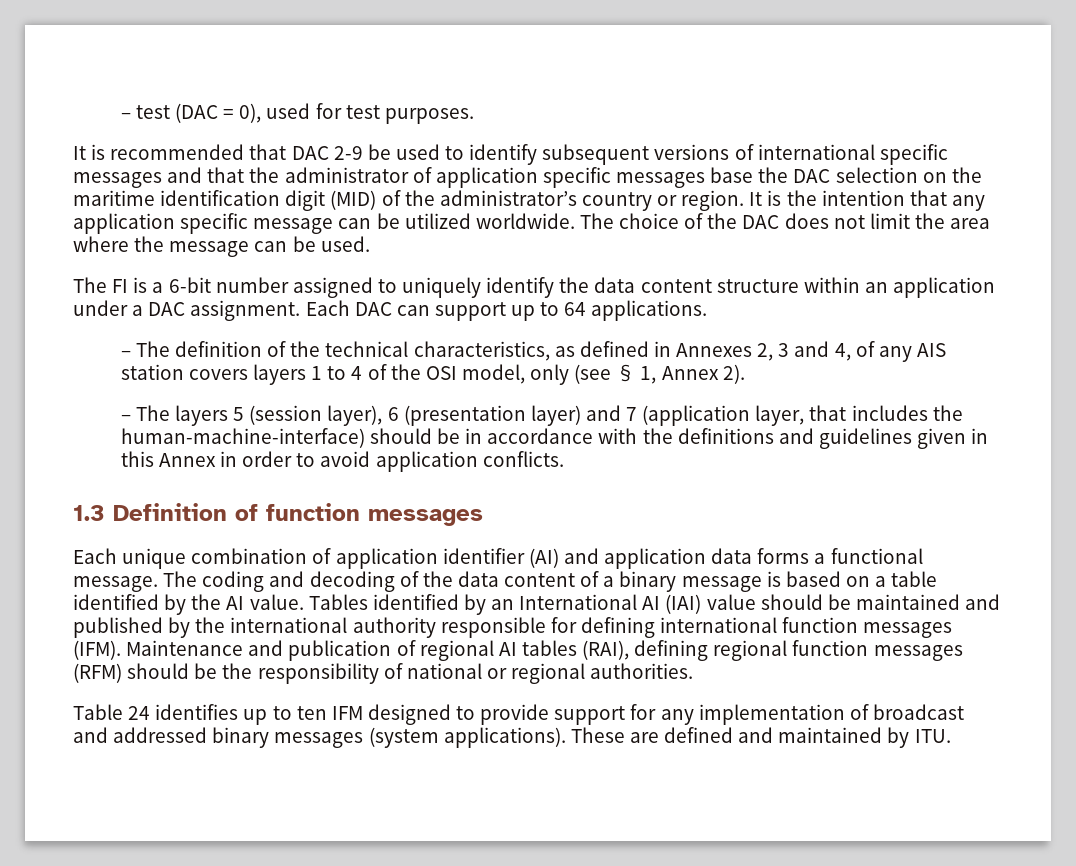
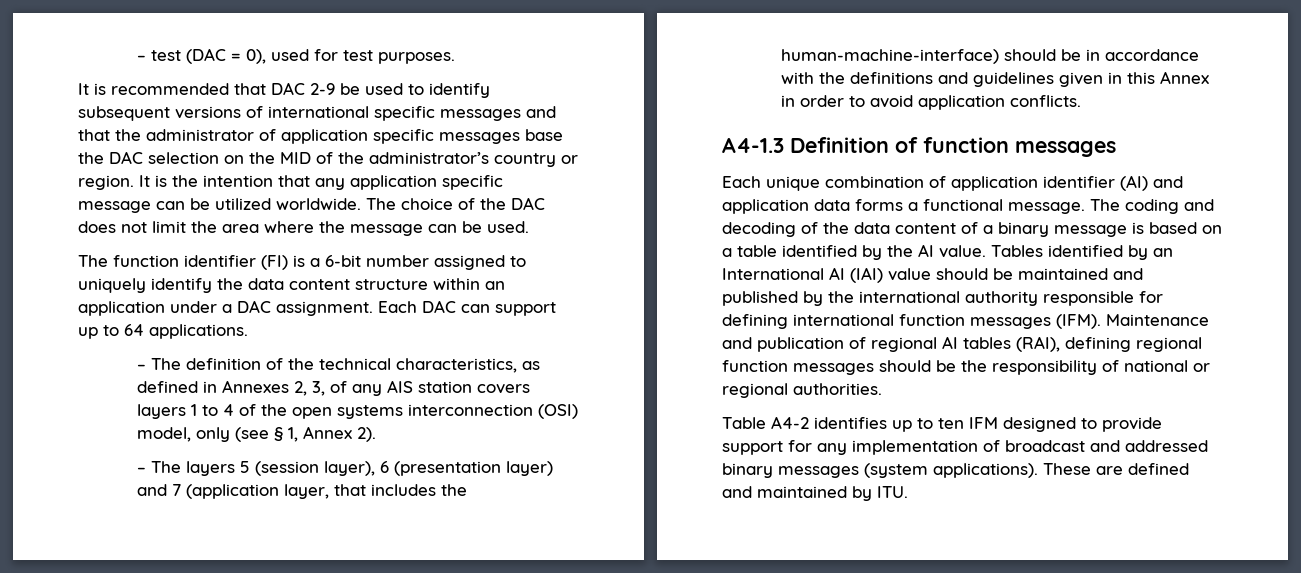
- It is recommended that DAC 2-9 be used to identify subsequent versions of international specific messages and that the administrator of application specific messages base the DAC selection on the maritime identification digit (MID) of the administrator’s country or region.
+ It is recommended that DAC 2-9 be used to identify subsequent versions of international specific messages and that the administrator of application specific messages base the DAC selection on the MID of the administrator’s country or region.
- The FI is a 6-bit number assigned to uniquely identify the data content structure within an application under a DAC assignment.
+ The function identifier (FI) is a 6-bit number assigned to uniquely identify the data content structure within an application under a DAC assignment.
- – The definition of the technical characteristics, as defined in Annexes 2, 3 and 4, of any AIS station covers layers 1 to 4 of the OSI model, only (see § 1, Annex 2).
+ – The definition of the technical characteristics, as defined in Annexes 2, 3, of any AIS station covers layers 1 to 4 of the open systems interconnection (OSI) model, only (see § 1, Annex 2).
- 1.3 Definition of function messages
+ A4-1.3 Definition of function messages
- Maintenance and publication of regional AI tables (RAI), defining regional function messages (RFM) should be the responsibility of national or regional authorities.
+ Maintenance and publication of regional AI tables (RAI), defining regional function messages should be the responsibility of national or regional authorities.
- Table 24 identifies up to ten IFM designed to provide support for any implementation of broadcast and addressed binary messages (system applications).
+ Table A4-2 identifies up to ten IFM designed to provide support for any implementation of broadcast and addressed binary messages (system applications).

